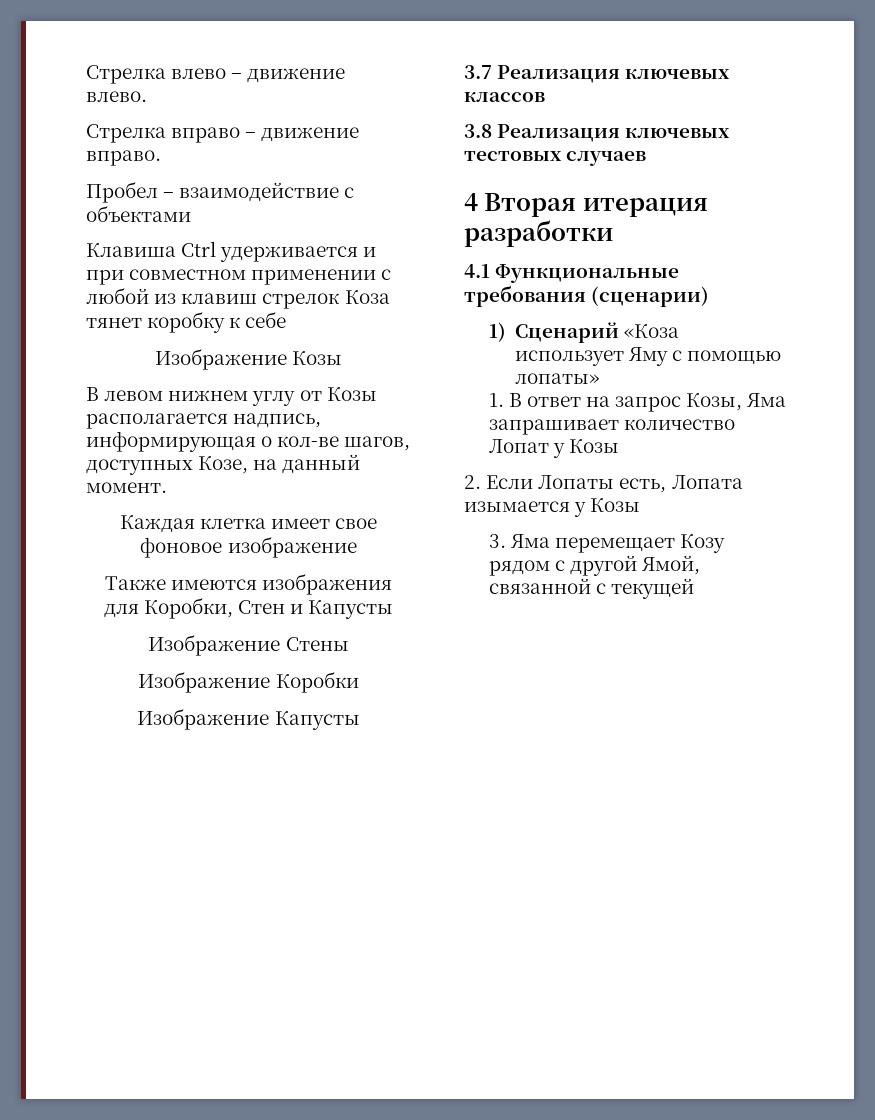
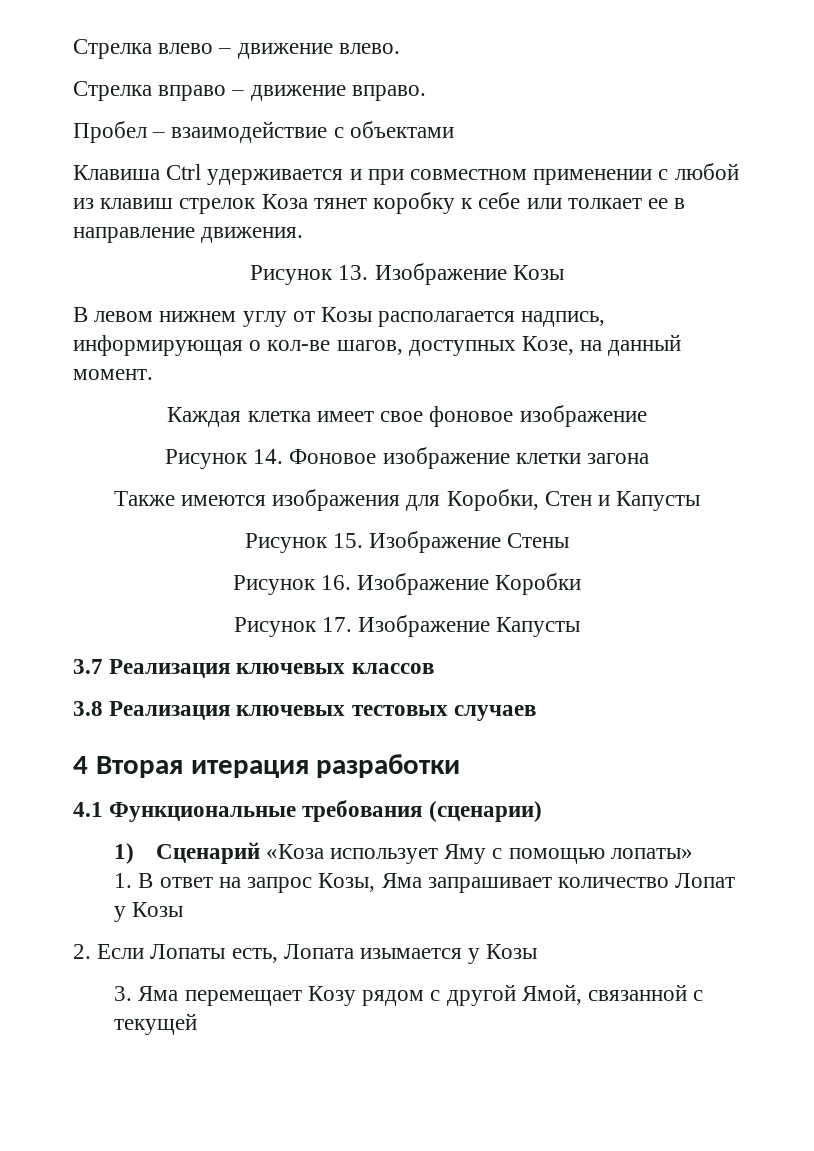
- Клавиша Ctrl удерживается и при совместном применении с любой из клавиш стрелок Коза тянет коробку к себе
- Изображение Козы
+ Клавиша Ctrl удерживается и при совместном применении с любой из клавиш стрелок Коза тянет коробку к себе или толкает ее в направление движения.
+ Рисунок 13. Изображение Козы
+ Рисунок 14. Фоновое изображение клетки загона
- Изображение Стены
+ Рисунок 15. Изображение Стены
- Изображение Коробки
+ Рисунок 16. Изображение Коробки
- Изображение Капусты
+ Рисунок 17. Изображение Капусты

